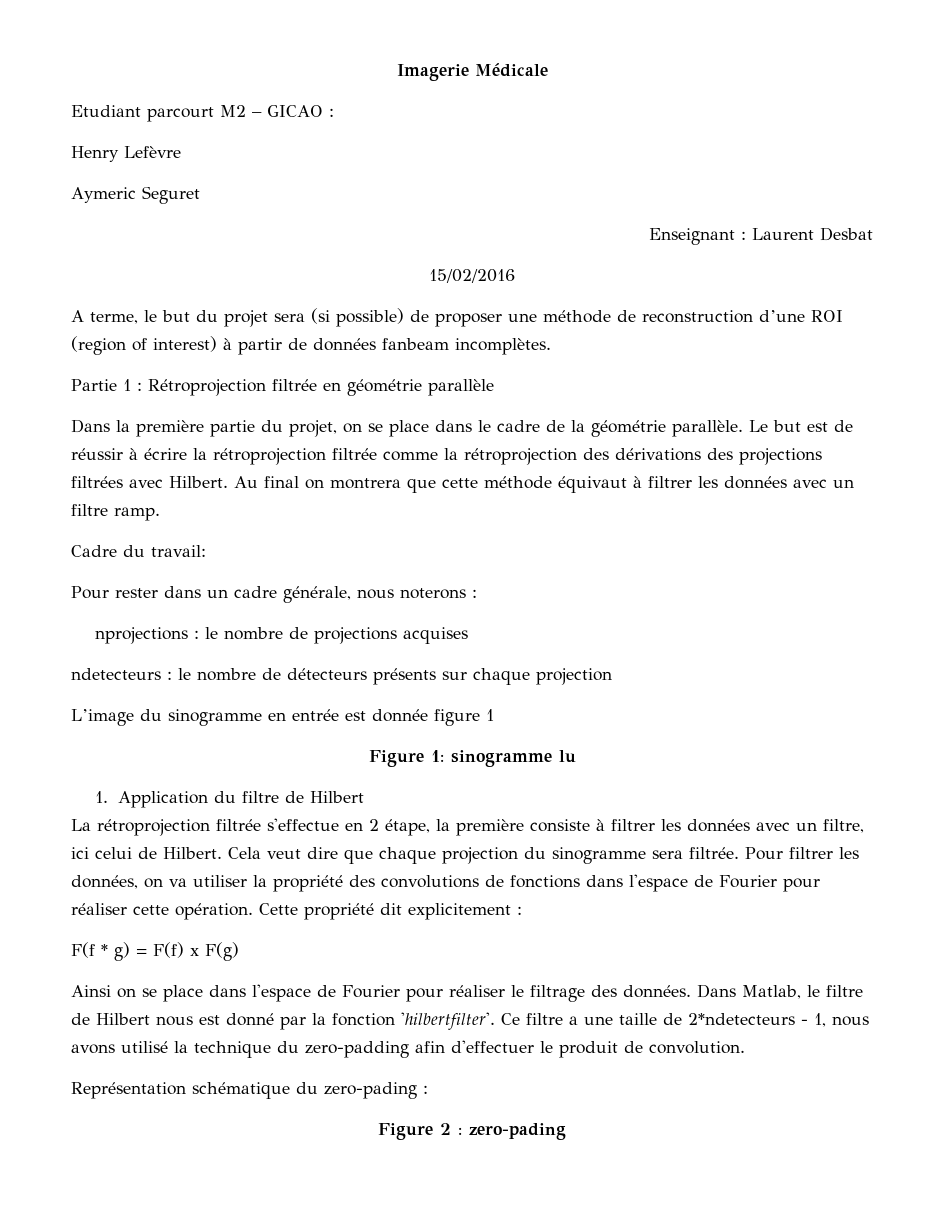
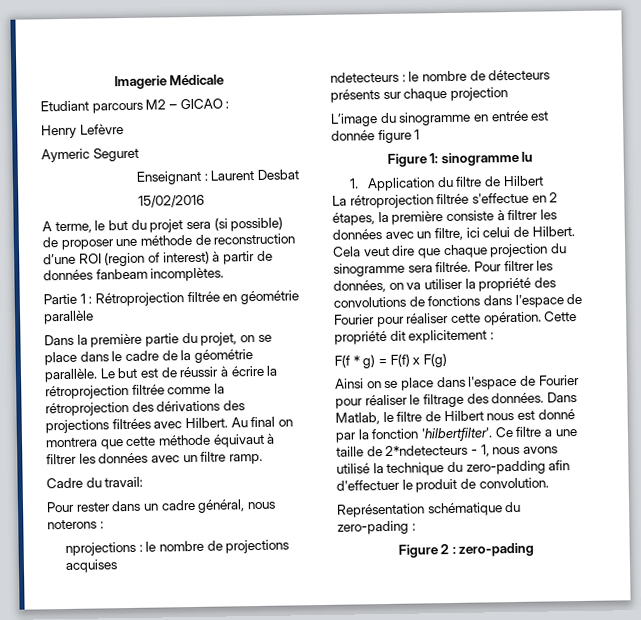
- Etudiant parcourt M2 – GICAO :
+ Etudiant parcours M2 – GICAO :
- Pour rester dans un cadre générale, nous noterons :
+ Pour rester dans un cadre général, nous noterons :
- La rétroprojection filtrée s'effectue en 2 étape, la première consiste à filtrer les données avec un filtre, ici celui de Hilbert.
+ La rétroprojection filtrée s'effectue en 2 étapes, la première consiste à filtrer les données avec un filtre, ici celui de Hilbert.

